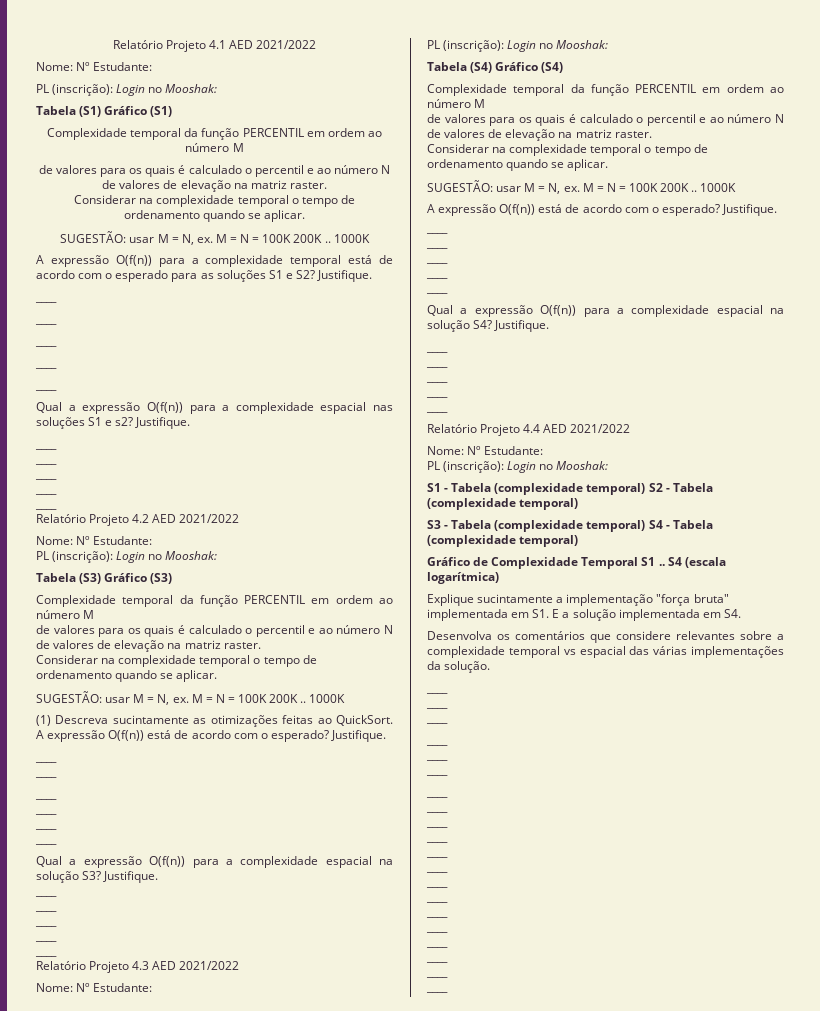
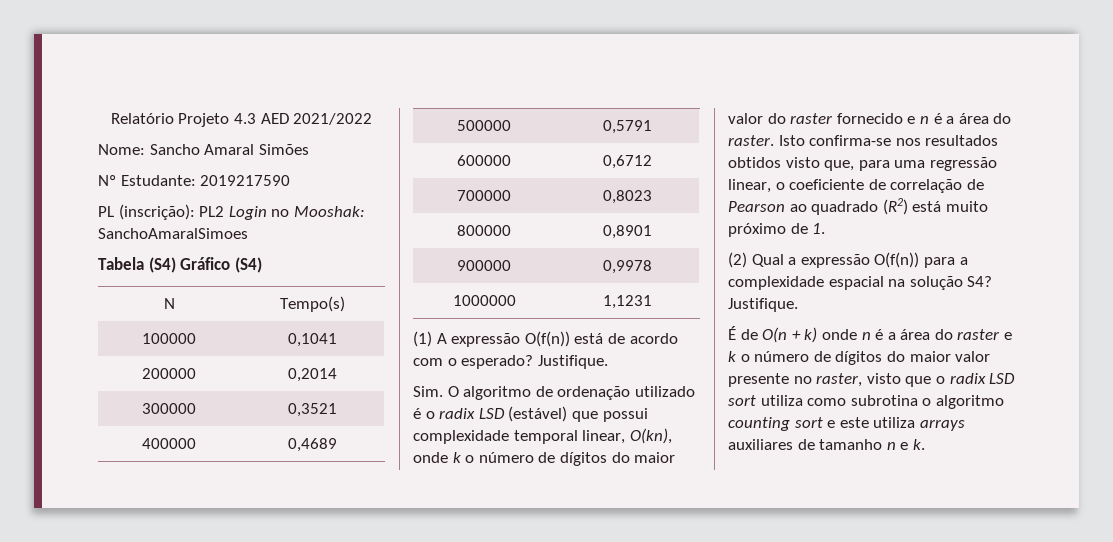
- Relatório Projeto 4.1 AED 2021/2022
- Nome: Nº Estudante:
- PL (inscrição): Login no Mooshak:
- Tabela (S1) Gráfico (S1)
- Complexidade temporal da função PERCENTIL em ordem ao número M
- de valores para os quais é calculado o percentil e ao número N de valores de elevação na matriz raster.
- Considerar na complexidade temporal o tempo de ordenamento quando se aplicar.
- SUGESTÃO: usar M = N, ex. M = N = 100K 200K .. 1000K
- A expressão O(f(n)) para a complexidade temporal está de acordo com o esperado para as soluções S1 e S2? Justifique.
- ____
- ____
- ____
- ____
- ____
- Qual a expressão O(f(n)) para a complexidade espacial nas soluções S1 e s2? Justifique.
- ____
- ____
- ____
- ____
- ____
- Relatório Projeto 4.2 AED 2021/2022
- Nome: Nº Estudante:
- PL (inscrição): Login no Mooshak:
- Tabela (S3) Gráfico (S3)
- Complexidade temporal da função PERCENTIL em ordem ao número M
- de valores para os quais é calculado o percentil e ao número N de valores de elevação na matriz raster.
- Considerar na complexidade temporal o tempo de ordenamento quando se aplicar.
- SUGESTÃO: usar M = N, ex. M = N = 100K 200K .. 1000K
- (1) Descreva sucintamente as otimizações feitas ao QuickSort. A expressão O(f(n)) está de acordo com o esperado? Justifique.
- ____
- ____
- ____
- ____
- ____
- ____
- Qual a expressão O(f(n)) para a complexidade espacial na solução S3? Justifique.
- ____
- ____
- ____
- ____
- ____
  Relatório Projeto 4.3 AED 2021/2022
- Nome: Nº Estudante:
- PL (inscrição): Login no Mooshak:
+ Nome: Sancho Amaral Simões
+ Nº Estudante: 2019217590
+ PL (inscrição): PL2 Login no Mooshak: SanchoAmaralSimoes
  Tabela (S4) Gráfico (S4)
- Complexidade temporal da função PERCENTIL em ordem ao número M
- de valores para os quais é calculado o percentil e ao número N de valores de elevação na matriz raster.
- Considerar na complexidade temporal o tempo de ordenamento quando se aplicar.
- SUGESTÃO: usar M = N, ex. M = N = 100K 200K .. 1000K
- A expressão O(f(n)) está de acordo com o esperado? Justifique.
- ____
- ____
- ____
- ____
- ____
- Qual a expressão O(f(n)) para a complexidade espacial na solução S4? Justifique.
- ____
- ____
- ____
- ____
- ____
- Relatório Projeto 4.4 AED 2021/2022
- Nome: Nº Estudante:
- PL (inscrição): Login no Mooshak:
- S1 - Tabela (complexidade temporal) S2 - Tabela (complexidade temporal)
- S3 - Tabela (complexidade temporal) S4 - Tabela (complexidade temporal)
- Gráfico de Complexidade Temporal S1 .. S4 (escala logarítmica)
- Explique sucintamente a implementação "força bruta" implementada em S1. E a solução implementada em S4.
- Desenvolva os comentários que considere relevantes sobre a complexidade temporal vs espacial das várias implementações da solução.
- ____
- ____
- ____
- ____
- ____
- ____
- ____
- ____
- ____
- ____
- ____
- ____
- ____
- ____
- ____
- ____
- ____
- ____
- ____
- ____
+ N | Tempo(s)
+ 100000 | 0,1041
+ 200000 | 0,2014
+ 300000 | 0,3521
+ 400000 | 0,4689
+ 500000 | 0,5791
+ 600000 | 0,6712
+ 700000 | 0,8023
+ 800000 | 0,8901
+ 900000 | 0,9978
+ 1000000 | 1,1231
+ (1) A expressão O(f(n)) está de acordo com o esperado? Justifique.
+ Sim. O algoritmo de ordenação utilizado é o radix LSD (estável) que possui complexidade temporal linear, O(kn), onde k o número de dígitos do maior valor do raster fornecido e n é a área do raster. Isto confirma-se nos resultados obtidos visto que, para uma regressão linear, o coeficiente de correlação de Pearson ao quadrado (R2) está muito próximo de 1.
+ (2) Qual a expressão O(f(n)) para a complexidade espacial na solução S4? Justifique.
+ É de O(n + k) onde n é a área do raster e k o número de dígitos do maior valor presente no raster, visto que o radix LSD sort utiliza como subrotina o algoritmo counting sort e este utiliza arrays auxiliares de tamanho n e k.

